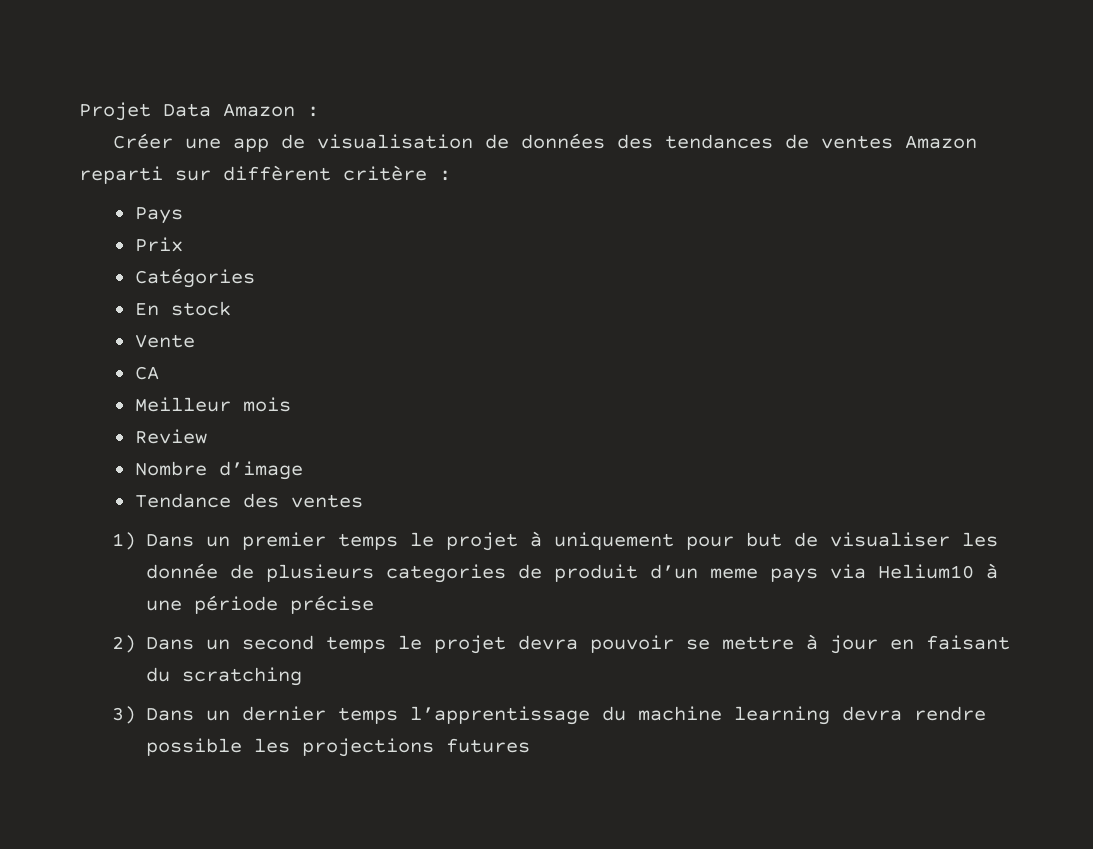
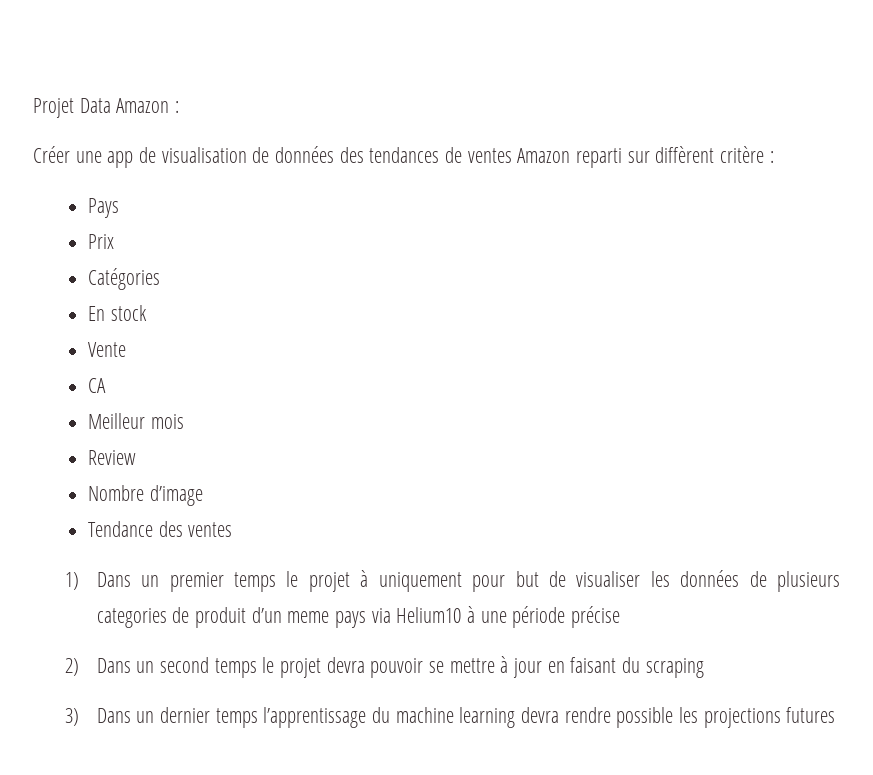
- 1) Dans un premier temps le projet à uniquement pour but de visualiser les donnée de plusieurs categories de produit d’un meme pays via Helium10 à une période précise
+ 1) Dans un premier temps le projet à uniquement pour but de visualiser les données de plusieurs categories de produit d’un meme pays via Helium10 à une période précise
- 2) Dans un second temps le projet devra pouvoir se mettre à jour en faisant du scratching
+ 2) Dans un second temps le projet devra pouvoir se mettre à jour en faisant du scraping

